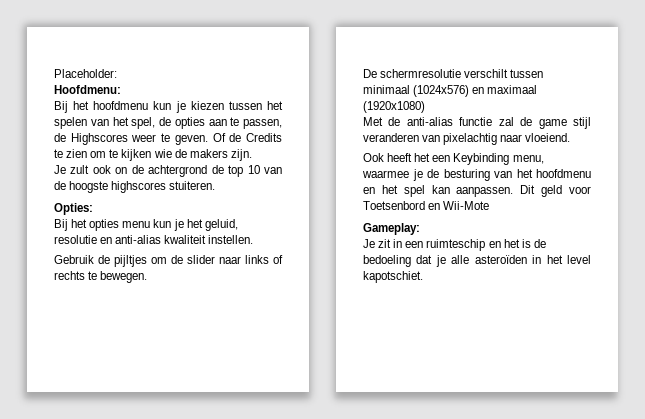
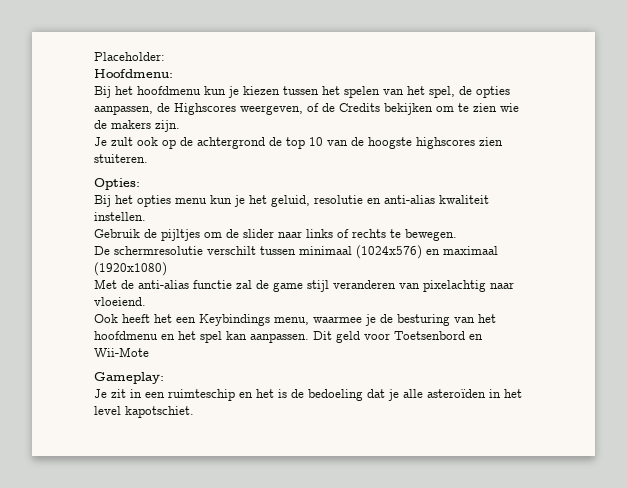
- Bij het hoofdmenu kun je kiezen tussen het spelen van het spel, de opties aan te passen, de Highscores weer te geven. Of de Credits te zien om te kijken wie de makers zijn.
+ Bij het hoofdmenu kun je kiezen tussen het spelen van het spel, de opties aanpassen, de Highscores weergeven, of de Credits bekijken om te zien wie de makers zijn.
- Je zult ook on de achtergrond de top 10 van de hoogste highscores stuiteren.
+ Je zult ook op de achtergrond de top 10 van de hoogste highscores zien stuiteren.
- Ook heeft het een Keybinding menu, waarmee je de besturing van het hoofdmenu en het spel kan aanpassen.
+ Ook heeft het een Keybindings menu, waarmee je de besturing van het hoofdmenu en het spel kan aanpassen.

